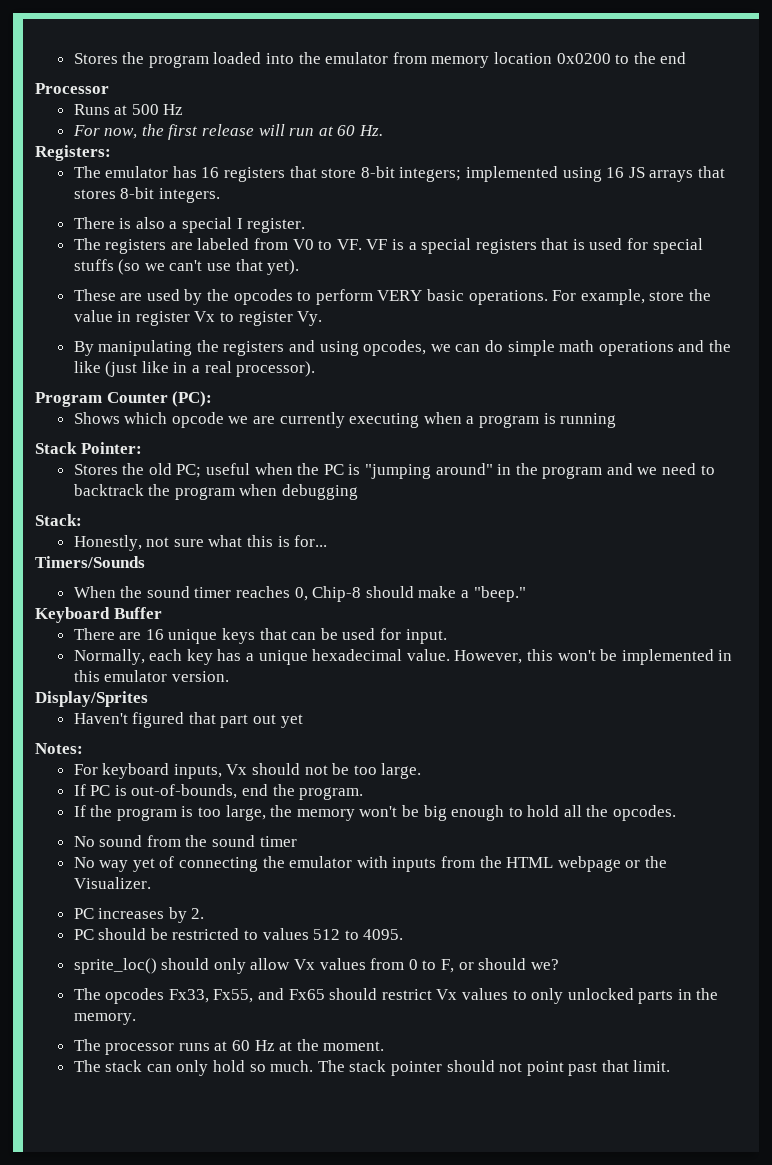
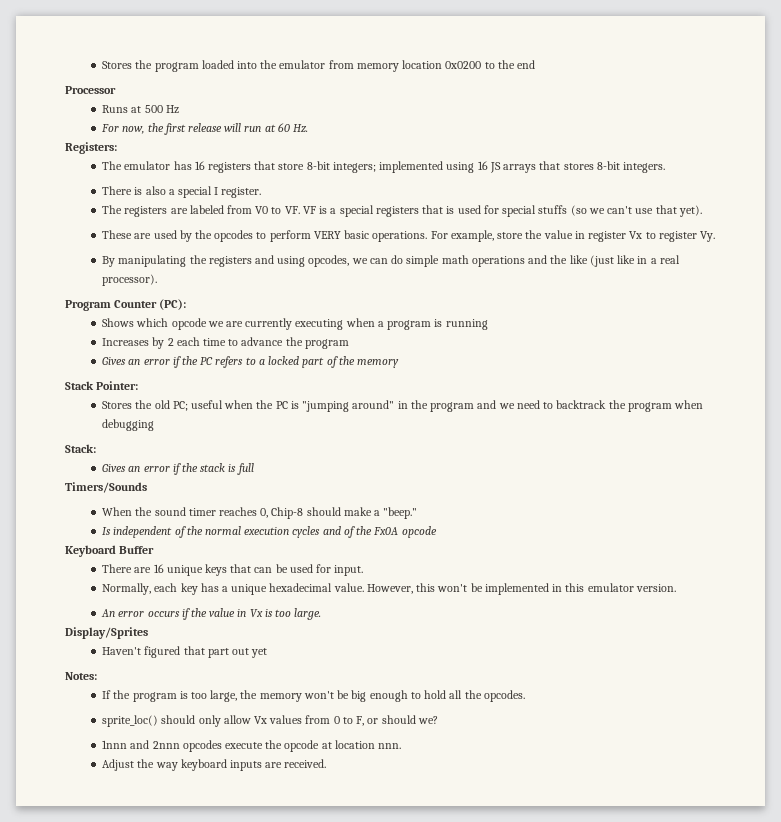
+ Increases by 2 each time to advance the program
+ Gives an error if the PC refers to a locked part of the memory
- Honestly, not sure what this is for...
+ Gives an error if the stack is full
+ Is independent of the normal execution cycles and of the Fx0A opcode
+ An error occurs if the value in Vx is too large.
- For keyboard inputs, Vx should not be too large.
- If PC is out-of-bounds, end the program.
- No sound from the sound timer
- No way yet of connecting the emulator with inputs from the HTML webpage or the Visualizer.
- PC increases by 2.
- PC should be restricted to values 512 to 4095.
- The opcodes Fx33, Fx55, and Fx65 should restrict Vx values to only unlocked parts in the memory.
- The processor runs at 60 Hz at the moment.
- The stack can only hold so much. The stack pointer should not point past that limit.
+ 1nnn and 2nnn opcodes execute the opcode at location nnn.
+ Adjust the way keyboard inputs are received.

